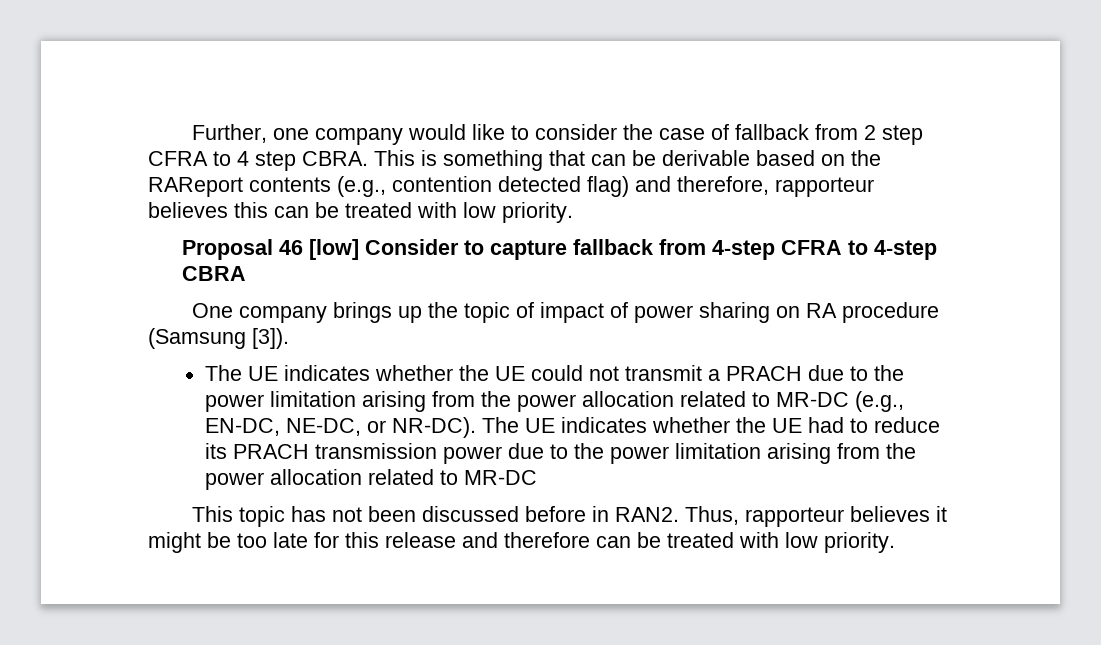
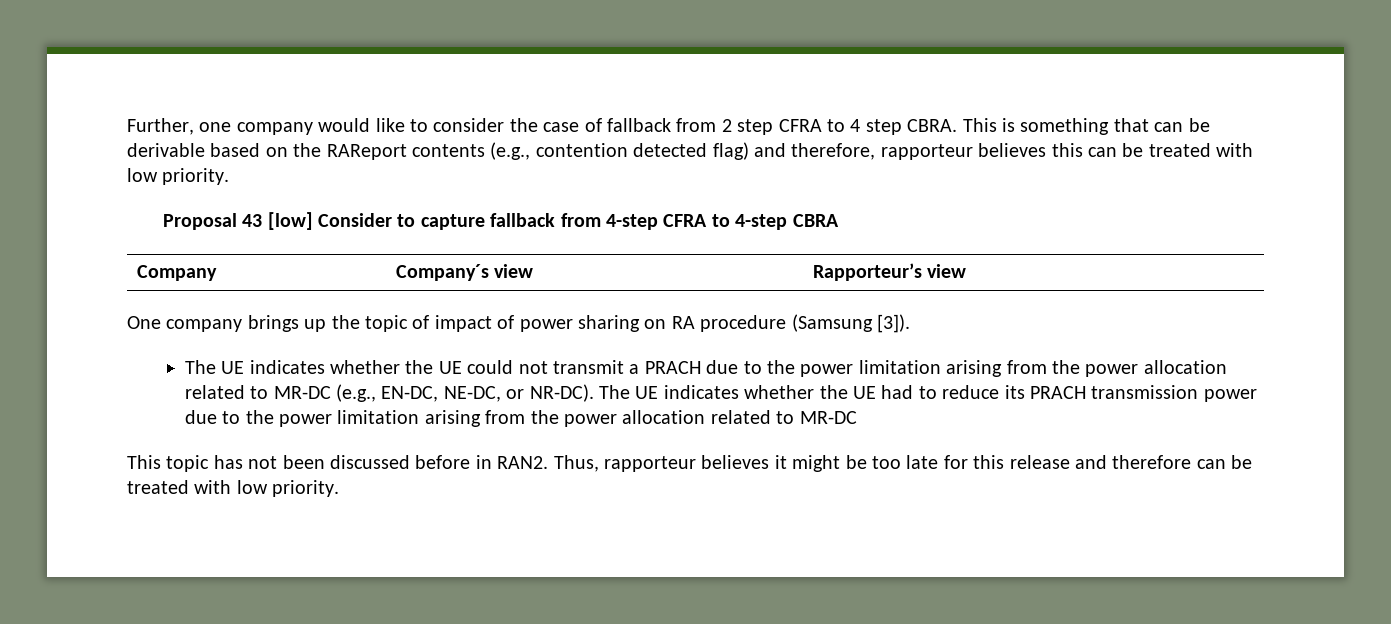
- Proposal 46 [low] Consider to capture fallback from 4-step CFRA to 4-step CBRA
+ Proposal 43 [low] Consider to capture fallback from 4-step CFRA to 4-step CBRA
+ Company | Company´s view | Rapporteur’s view

